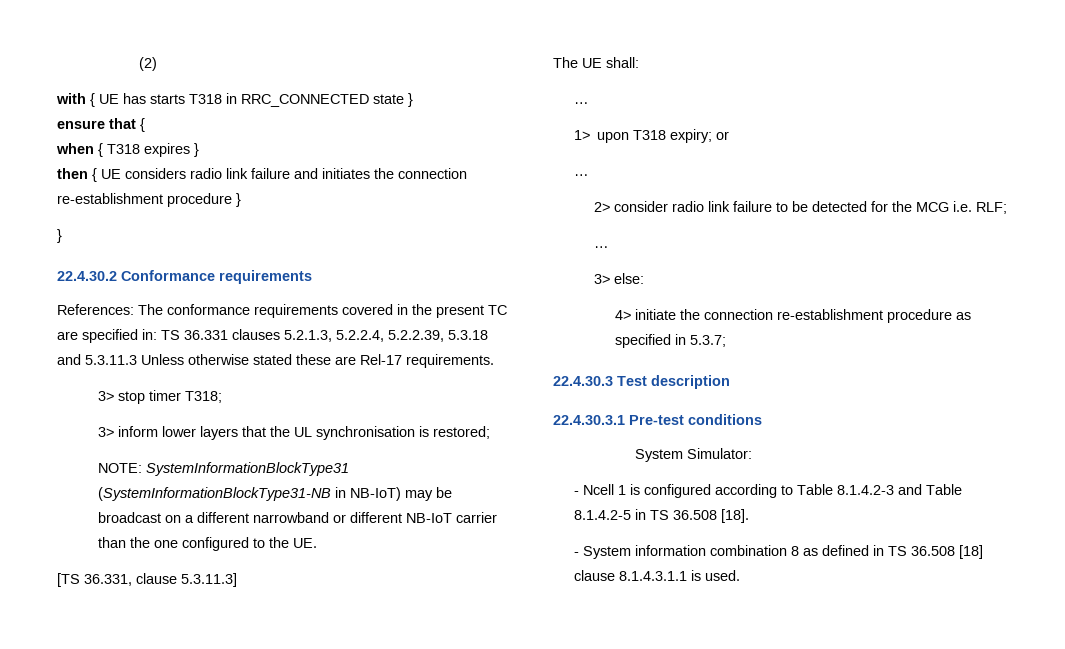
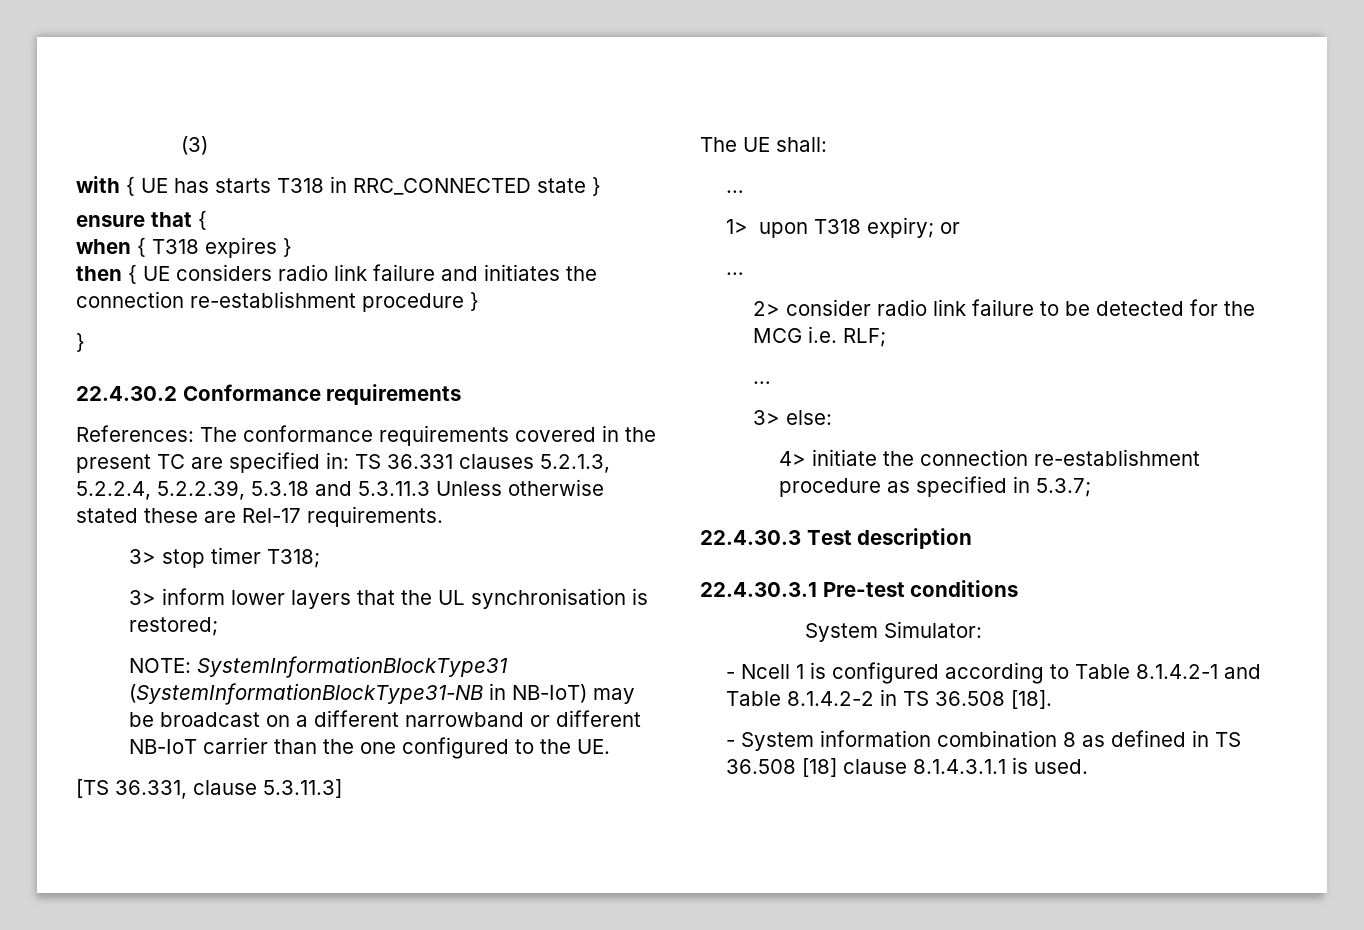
- (2)
+ (3)
- - Ncell 1 is configured according to Table 8.1.4.2-3 and Table 8.1.4.2-5 in TS 36.508 [18].
+ - Ncell 1 is configured according to Table 8.1.4.2-1 and Table 8.1.4.2-2 in TS 36.508 [18].

